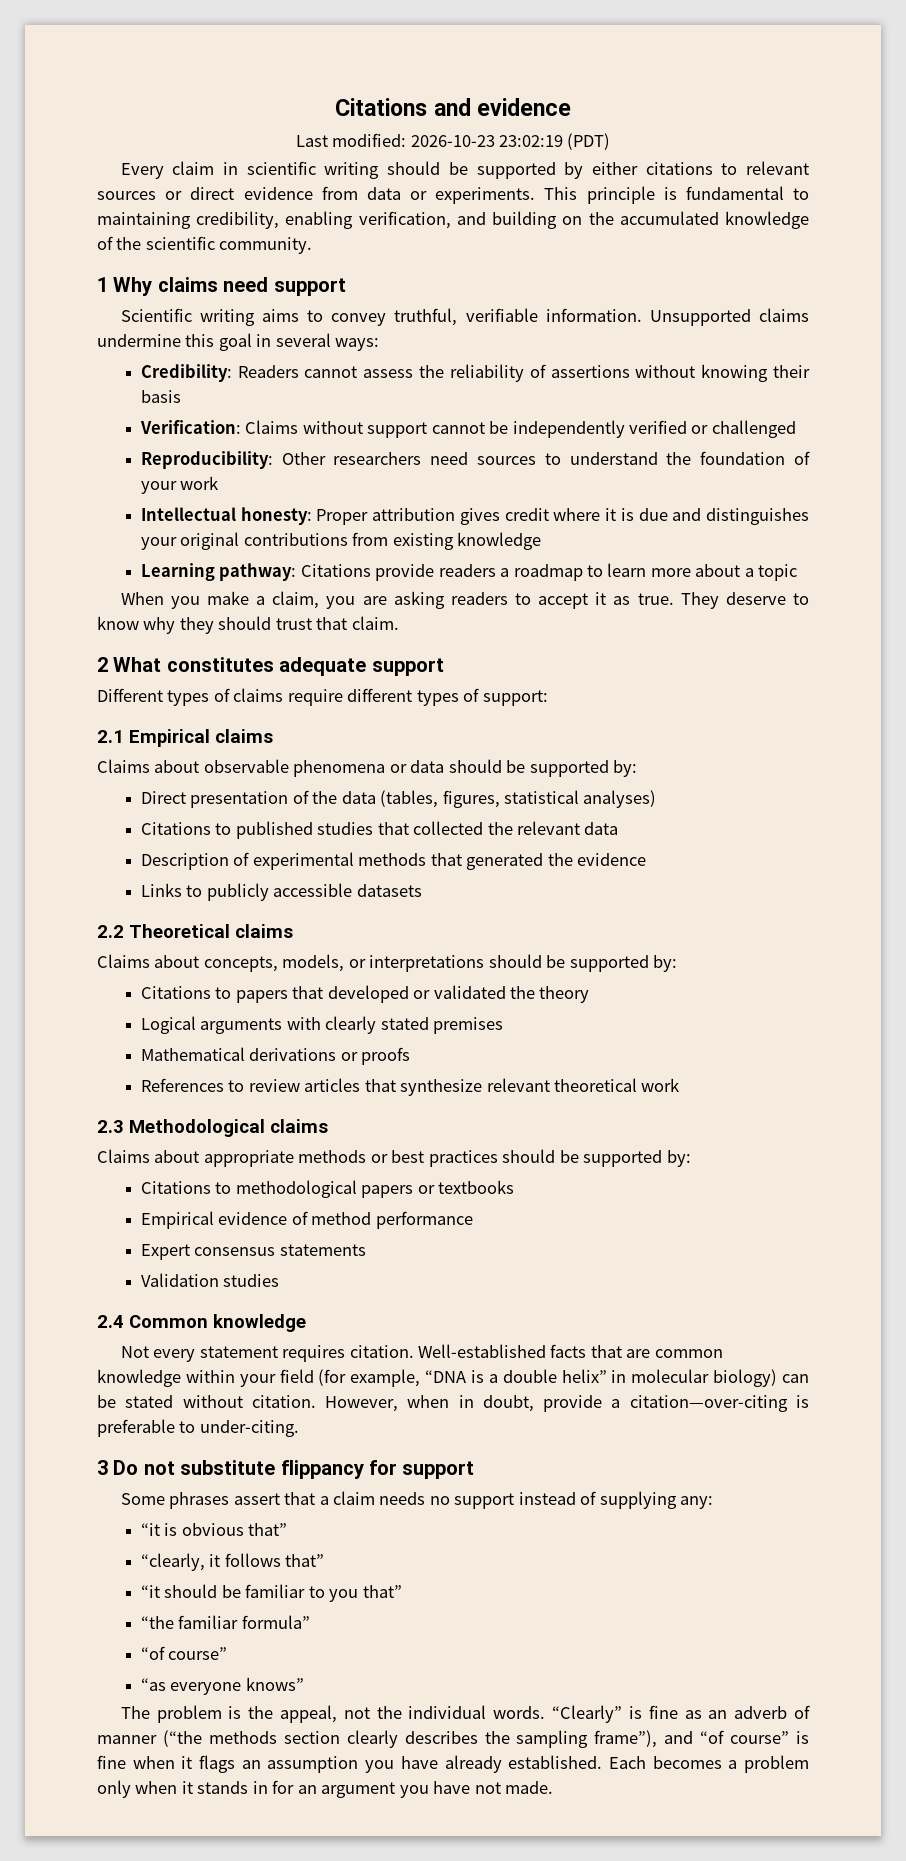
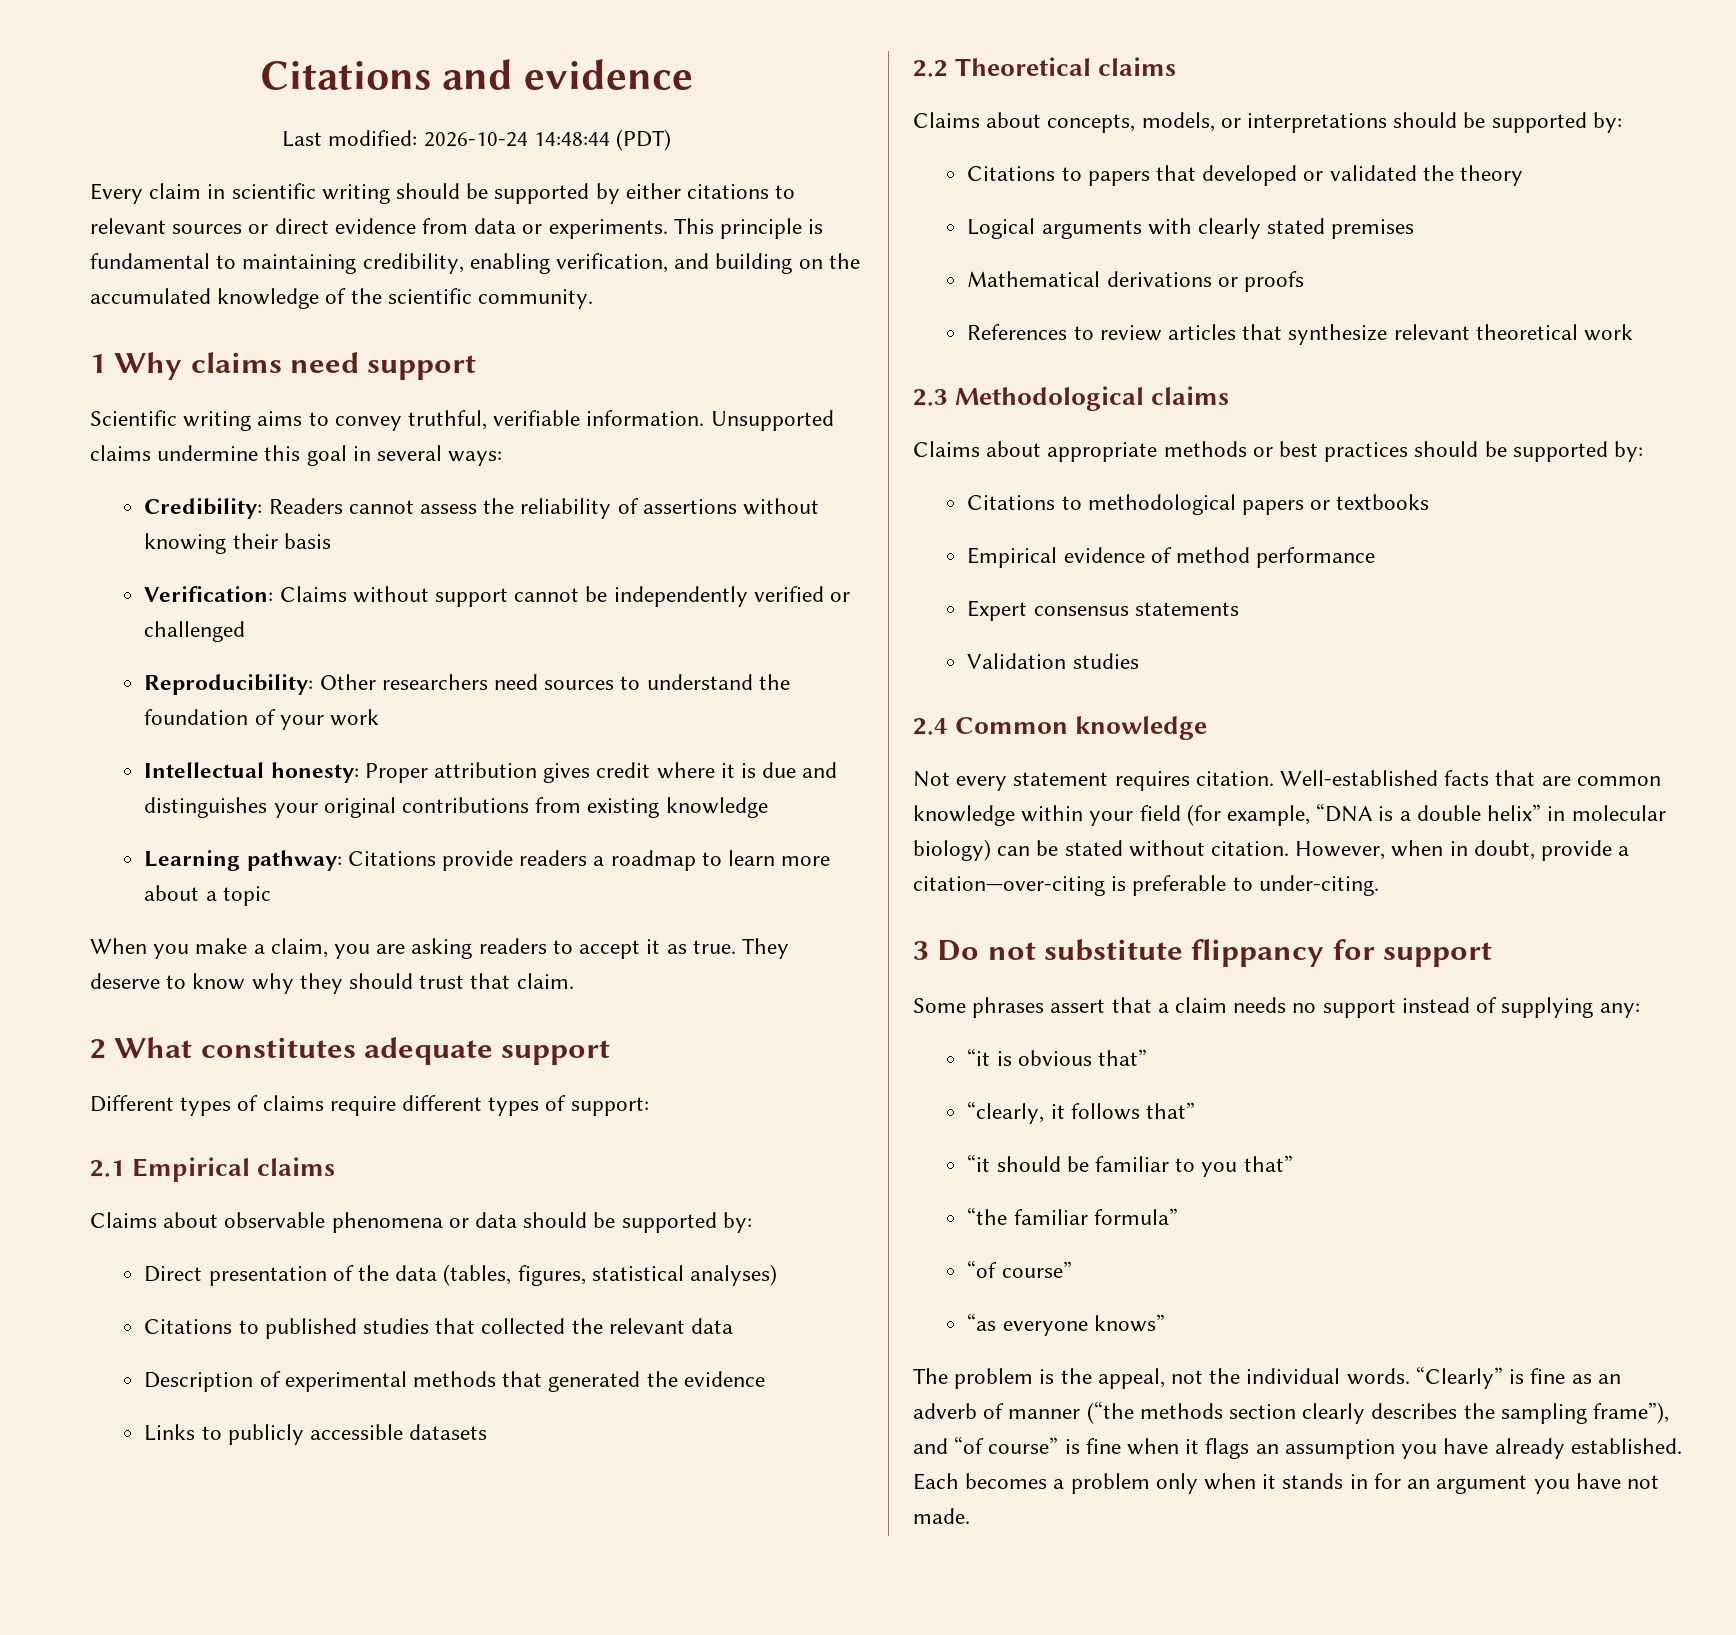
- Last modified: 2026-10-23 23:02:19 (PDT)
+ Last modified: 2026-10-24 14:48:44 (PDT)

